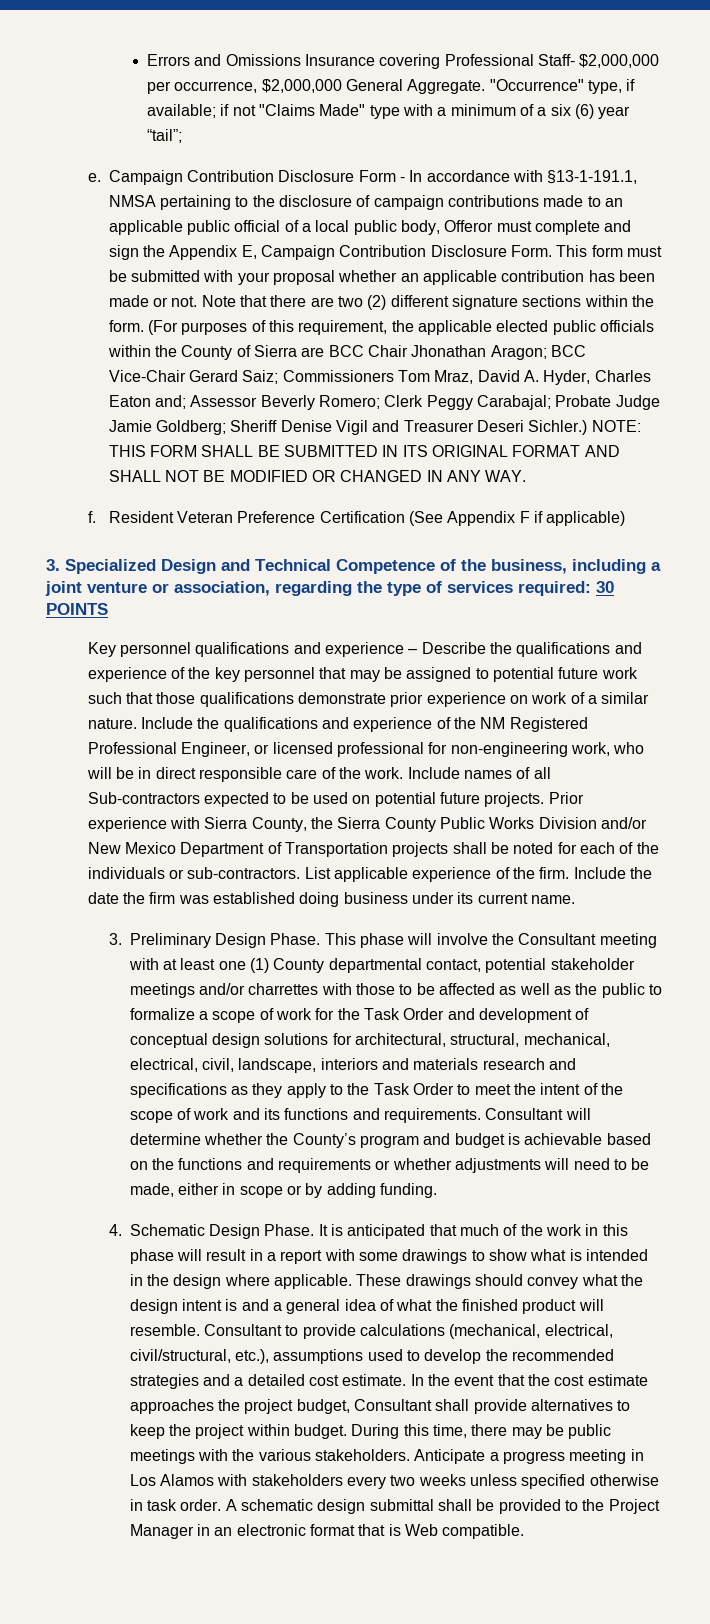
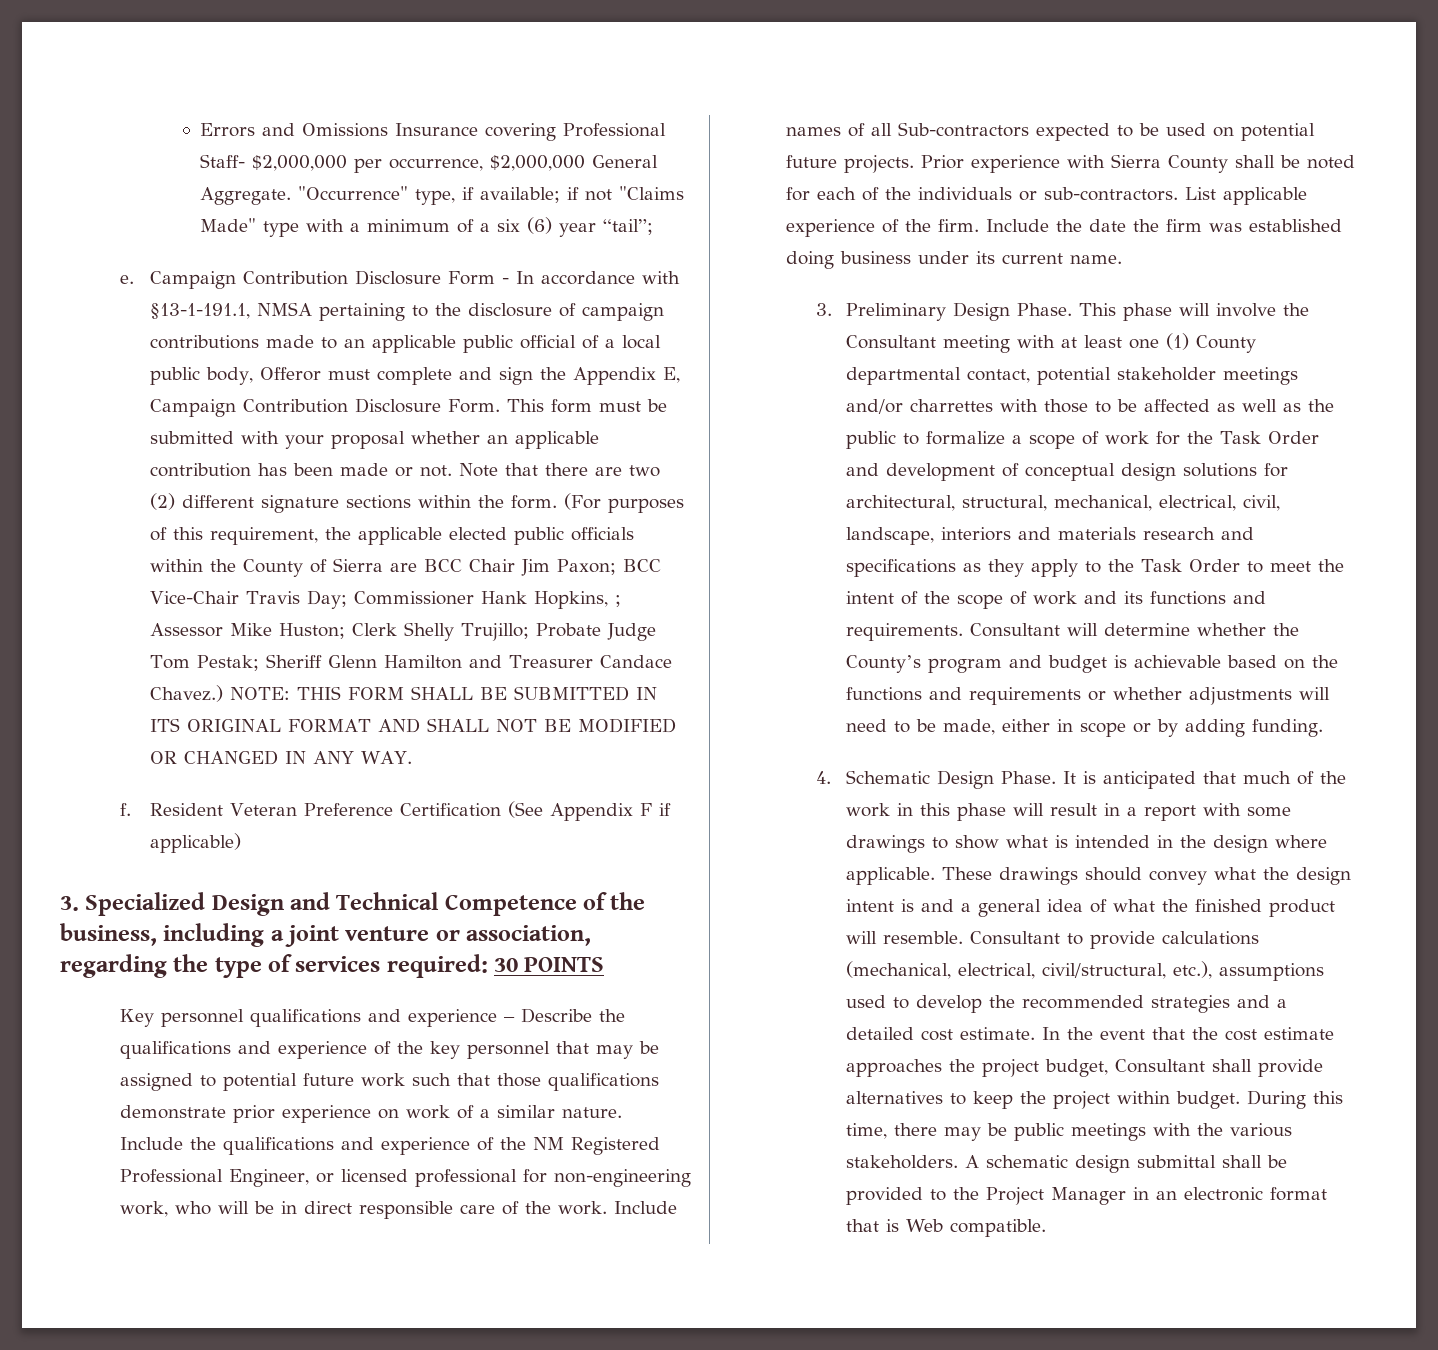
- (For purposes of this requirement, the applicable elected public officials within the County of Sierra are BCC Chair Jhonathan Aragon; BCC Vice-Chair Gerard Saiz; Commissioners Tom Mraz, David A. Hyder, Charles Eaton and; Assessor Beverly Romero; Clerk Peggy Carabajal; Probate Judge Jamie Goldberg; Sheriff Denise Vigil and Treasurer Deseri Sichler.)
+ (For purposes of this requirement, the applicable elected public officials within the County of Sierra are BCC Chair Jim Paxon; BCC Vice-Chair Travis Day; Commissioner Hank Hopkins, ; Assessor Mike Huston; Clerk Shelly Trujillo; Probate Judge Tom Pestak; Sheriff Glenn Hamilton and Treasurer Candace Chavez.)
- Prior experience with Sierra County, the Sierra County Public Works Division and/or New Mexico Department of Transportation projects shall be noted for each of the individuals or sub-contractors.
+ Prior experience with Sierra County shall be noted for each of the individuals or sub-contractors.
- Anticipate a progress meeting in Los Alamos with stakeholders every two weeks unless specified otherwise in task order.

